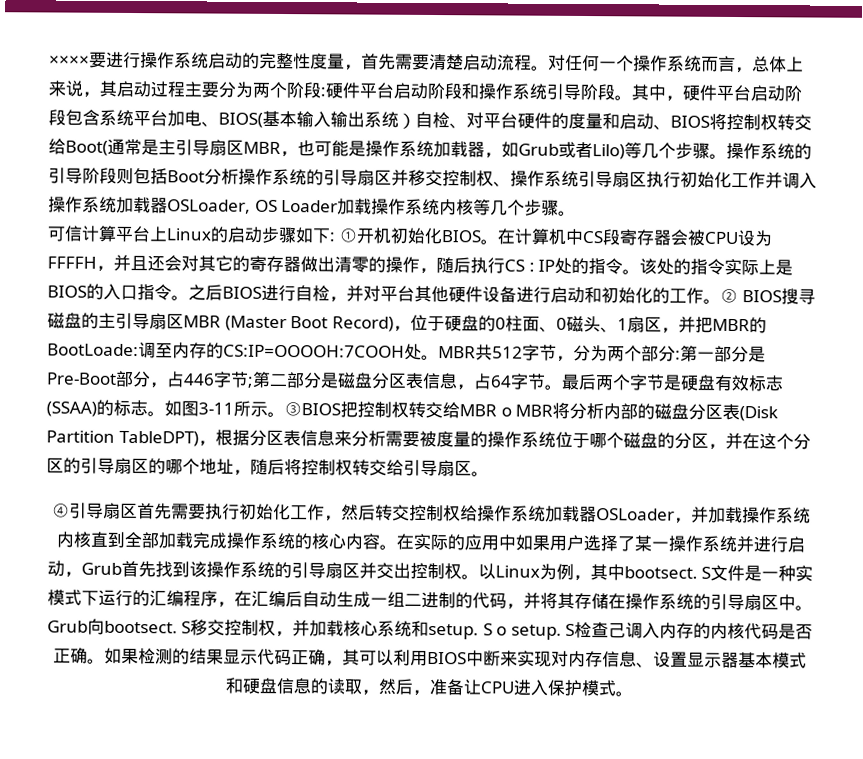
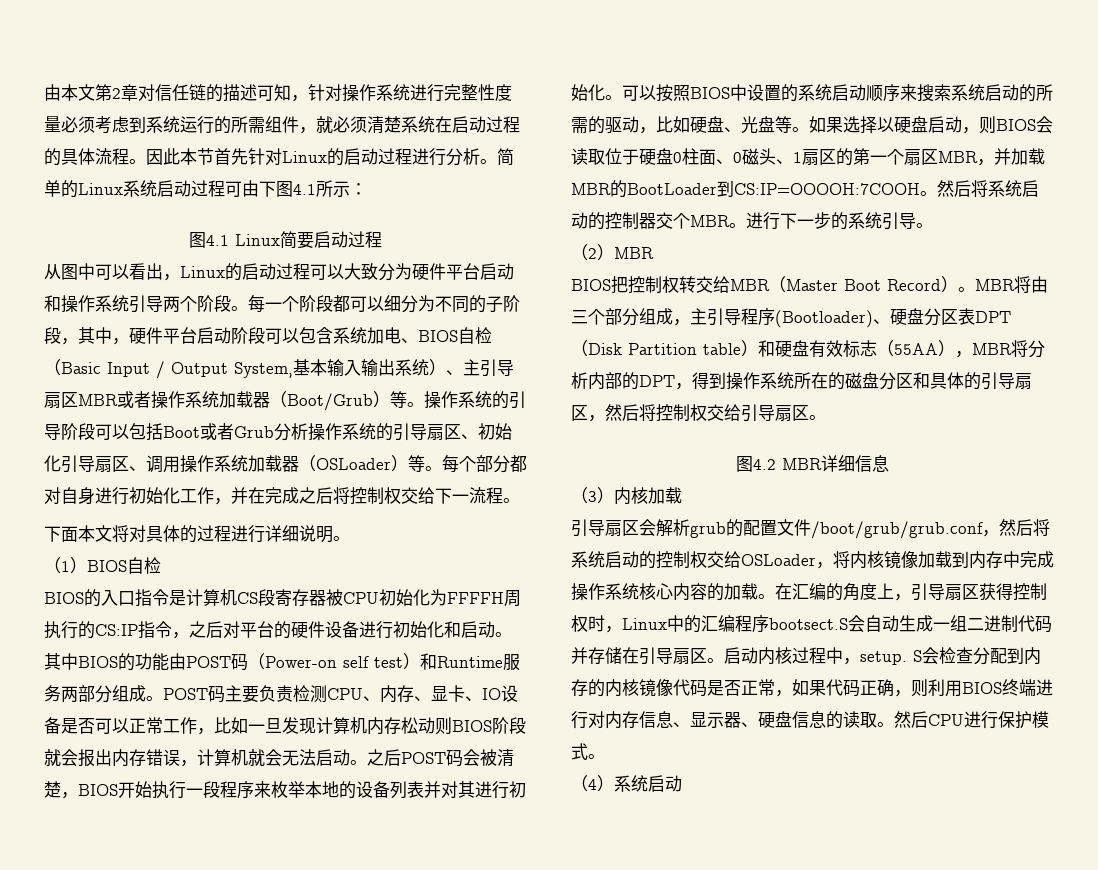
- ××××要进行操作系统启动的完整性度量，首先需要清楚启动流程。对任何一个操作系统而言，总体上来说，其启动过程主要分为两个阶段:硬件平台启动阶段和操作系统引导阶段。其中，硬件平台启动阶段包含系统平台加电、BIOS(基本输入输出系统）自检、对平台硬件的度量和启动、BIOS将控制权转交给Boot(通常是主引导扇区MBR，也可能是操作系统加载器，如Grub或者Lilo)等几个步骤。
+ 由本文第2章对信任链的描述可知，针对操作系统进行完整性度量必须考虑到系统运行的所需组件，就必须清楚系统在启动过程的具体流程。因此本节首先针对Linux的启动过程进行分析。简单的Linux系统启动过程可由下图4.1所示：
+ 图4.1 Linux简要启动过程
+ 从图中可以看出，Linux的启动过程可以大致分为硬件平台启动和操作系统引导两个阶段。每一个阶段都可以细分为不同的子阶段，其中，硬件平台启动阶段可以包含系统加电、BIOS自检（Basic Input / Output System,基本输入输出系统）、主引导扇区MBR或者操作系统加载器（Boot/Grub）等。
- 操作系统的引导阶段则包括Boot分析操作系统的引导扇区并移交控制权、操作系统引导扇区执行初始化工作并调入操作系统加载器OSLoader, OS Loader加载操作系统内核等几个步骤。
- 可信计算平台上Linux的启动步骤如下: ①开机初始化BIOS。在计算机中CS段寄存器会被CPU设为FFFFH，并且还会对其它的寄存器做出清零的操作，随后执行CS : IP处的指令。该处的指令实际上是BIOS的入口指令。之后BIOS进行自检，并对平台其他硬件设备进行启动和初始化的工作。② BIOS搜寻磁盘的主引导扇区MBR (Master Boot Record)，位于硬盘的0柱面、0磁头、1扇区，并把MBR的BootLoade:调至内存的CS:IP=OOOOH:7COOH处。MBR共512字节，分为两个部分:第一部分是Pre-Boot部分，占446字节;第二部分是磁盘分区表信息，占64字节。最后两个字节是硬盘有效标志(SSAA)的标志。如图3-11所示。③BIOS把控制权转交给MBR o MBR将分析内部的磁盘分区表(Disk Partition TableDPT)，根据分区表信息来分析需要被度量的操作系统位于哪个磁盘的分区，并在这个分区的引导扇区的哪个地址，随后将控制权转交给引导扇区。
+ 操作系统的引导阶段可以包括Boot或者Grub分析操作系统的引导扇区、初始化引导扇区、调用操作系统加载器（OSLoader）等。每个部分都对自身进行初始化工作，并在完成之后将控制权交给下一流程。
+ 下面本文将对具体的过程进行详细说明。
+ （1）BIOS自检
+ BIOS的入口指令是计算机CS段寄存器被CPU初始化为FFFFH周执行的CS:IP指令，之后对平台的硬件设备进行初始化和启动。其中BIOS的功能由POST码（Power-on self test）和Runtime服务两部分组成。POST码主要负责检测CPU、内存、显卡、IO设备是否可以正常工作，比如一旦发现计算机内存松动则BIOS阶段就会报出内存错误，计算机就会无法启动。之后POST码会被清楚，BIOS开始执行一段程序来枚举本地的设备列表并对其进行初始化。可以按照BIOS中设置的系统启动顺序来搜索系统启动的所需的驱动，比如硬盘、光盘等。如果选择以硬盘启动，则BIOS会读取位于硬盘0柱面、0磁头、1扇区的第一个扇区MBR，并加载MBR的BootLoader到CS:IP=OOOOH:7COOH。然后将系统启动的控制器交个MBR。进行下一步的系统引导。
+ （2）MBR
+ BIOS把控制权转交给MBR（Master Boot Record）。MBR将由三个部分组成，主引导程序(Bootloader)、硬盘分区表DPT（Disk Partition table）和硬盘有效标志（55AA），MBR将分析内部的DPT，得到操作系统所在的磁盘分区和具体的引导扇区，然后将控制权交给引导扇区。
- ④引导扇区首先需要执行初始化工作，然后转交控制权给操作系统加载器OSLoader，并加载操作系统内核直到全部加载完成操作系统的核心内容。在实际的应用中如果用户选择了某一操作系统并进行启动，Grub首先找到该操作系统的引导扇区并交出控制权。以Linux为例，其中bootsect. S文件是一种实模式下运行的汇编程序，在汇编后自动生成一组二进制的代码，并将其存储在操作系统的引导扇区中。Grub向bootsect. S移交控制权，并加载核心系统和setup. S o setup. S检查己调入内存的内核代码是否正确。如果检测的结果显示代码正确，其可以利用BIOS中断来实现对内存信息、设置显示器基本模式和硬盘信息的读取，然后，准备让CPU进入保护模式。
+ 图4.2 MBR详细信息
+ （3）内核加载
+ 引导扇区会解析grub的配置文件/boot/grub/grub.conf，然后将系统启动的控制权交给OSLoader，将内核镜像加载到内存中完成操作系统核心内容的加载。在汇编的角度上，引导扇区获得控制权时，Linux中的汇编程序bootsect.S会自动生成一组二进制代码并存储在引导扇区。启动内核过程中，setup. S会检查分配到内存的内核镜像代码是否正常，如果代码正确，则利用BIOS终端进行对内存信息、显示器、硬盘信息的读取。然后CPU进行保护模式。
+ （4）系统启动

